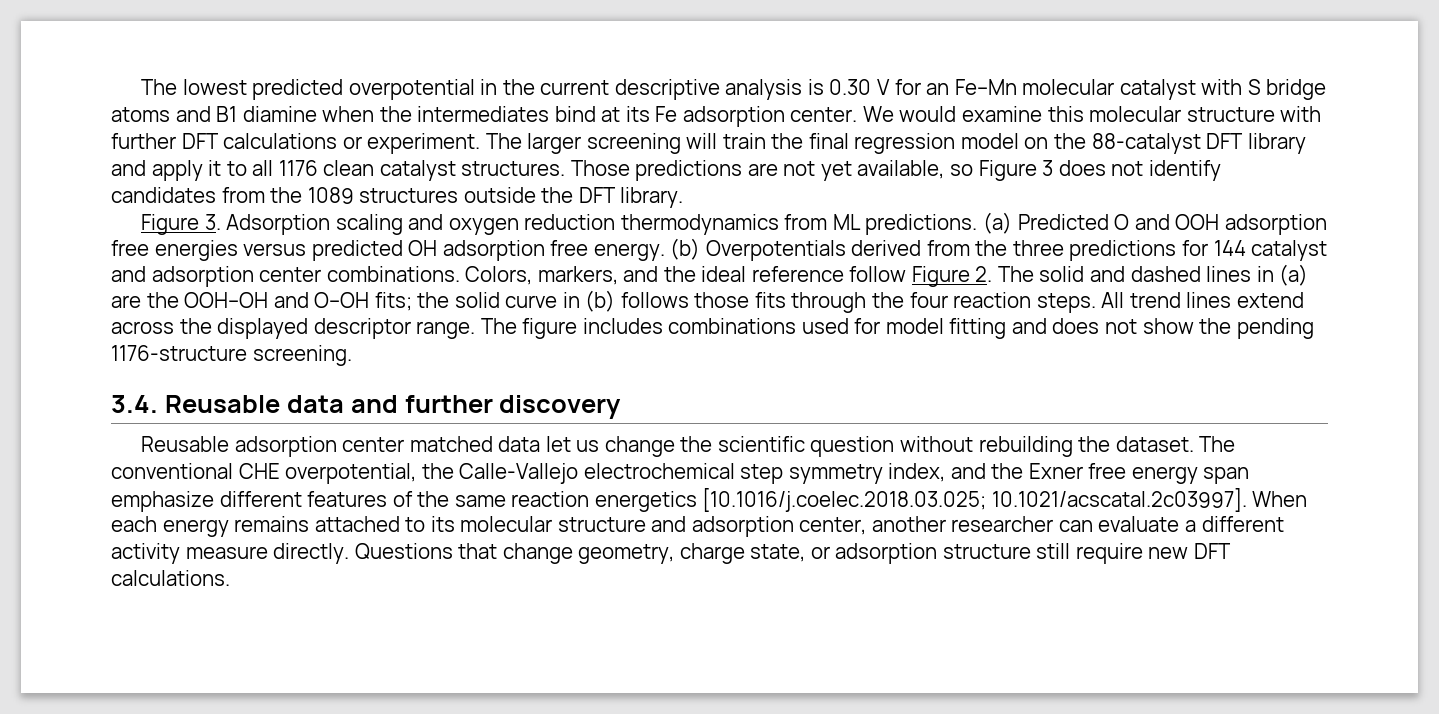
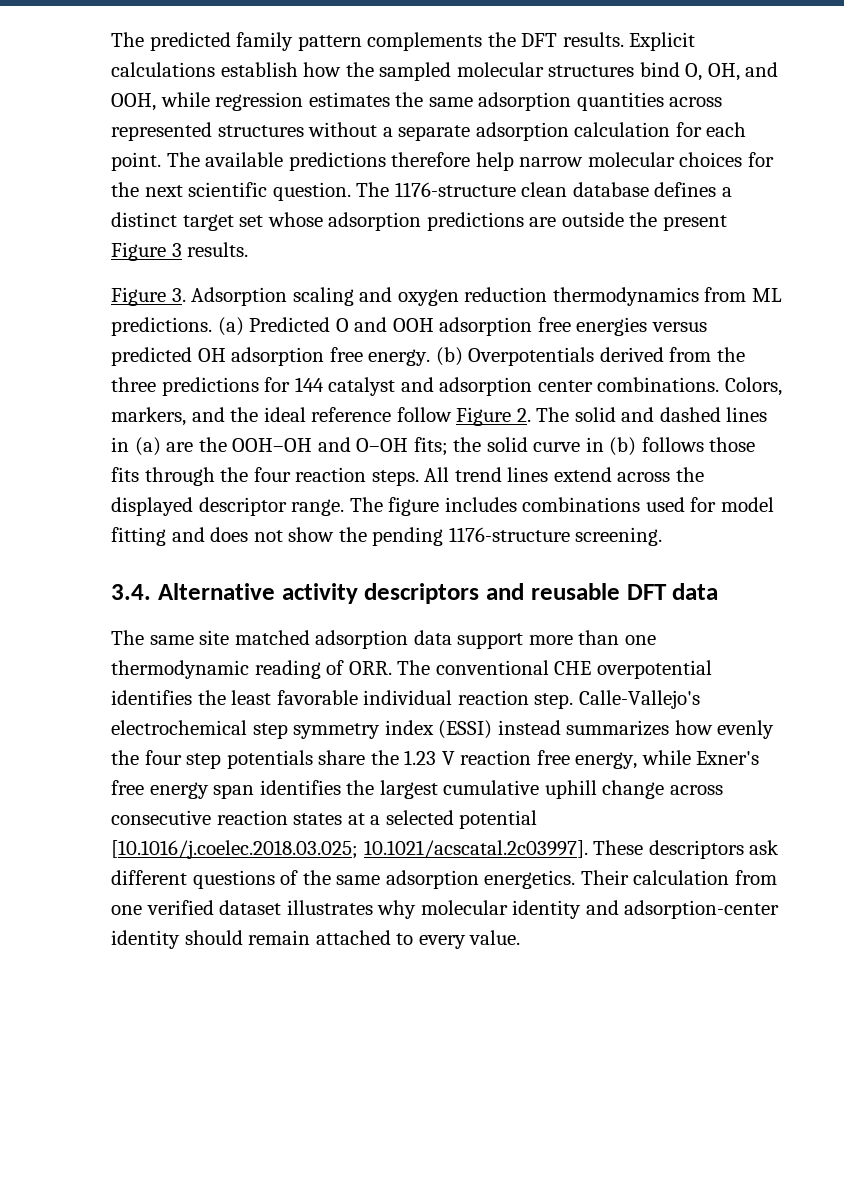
- The lowest predicted overpotential in the current descriptive analysis is 0.30 V for an Fe–Mn molecular catalyst with S bridge atoms and B1 diamine when the intermediates bind at its Fe adsorption center. We would examine this molecular structure with further DFT calculations or experiment. The larger screening will train the final regression model on the 88-catalyst DFT library and apply it to all 1176 clean catalyst structures. Those predictions are not yet available, so Figure 3 does not identify candidates from the 1089 structures outside the DFT library.
+ The predicted family pattern complements the DFT results. Explicit calculations establish how the sampled molecular structures bind O, OH, and OOH, while regression estimates the same adsorption quantities across represented structures without a separate adsorption calculation for each point. The available predictions therefore help narrow molecular choices for the next scientific question. The 1176-structure clean database defines a distinct target set whose adsorption predictions are outside the present Figure 3 results.
- 3.4. Reusable data and further discovery
- Reusable adsorption center matched data let us change the scientific question without rebuilding the dataset. The conventional CHE overpotential, the Calle-Vallejo electrochemical step symmetry index, and the Exner free energy span emphasize different features of the same reaction energetics [10.1016/j.coelec.2018.03.025; 10.1021/acscatal.2c03997]. When each energy remains attached to its molecular structure and adsorption center, another researcher can evaluate a different activity measure directly. Questions that change geometry, charge state, or adsorption structure still require new DFT calculations.
+ 3.4. Alternative activity descriptors and reusable DFT data
+ The same site matched adsorption data support more than one thermodynamic reading of ORR. The conventional CHE overpotential identifies the least favorable individual reaction step. Calle-Vallejo's electrochemical step symmetry index (ESSI) instead summarizes how evenly the four step potentials share the 1.23 V reaction free energy, while Exner's free energy span identifies the largest cumulative uphill change across consecutive reaction states at a selected potential [10.1016/j.coelec.2018.03.025; 10.1021/acscatal.2c03997]. These descriptors ask different questions of the same adsorption energetics. Their calculation from one verified dataset illustrates why molecular identity and adsorption-center identity should remain attached to every value.

